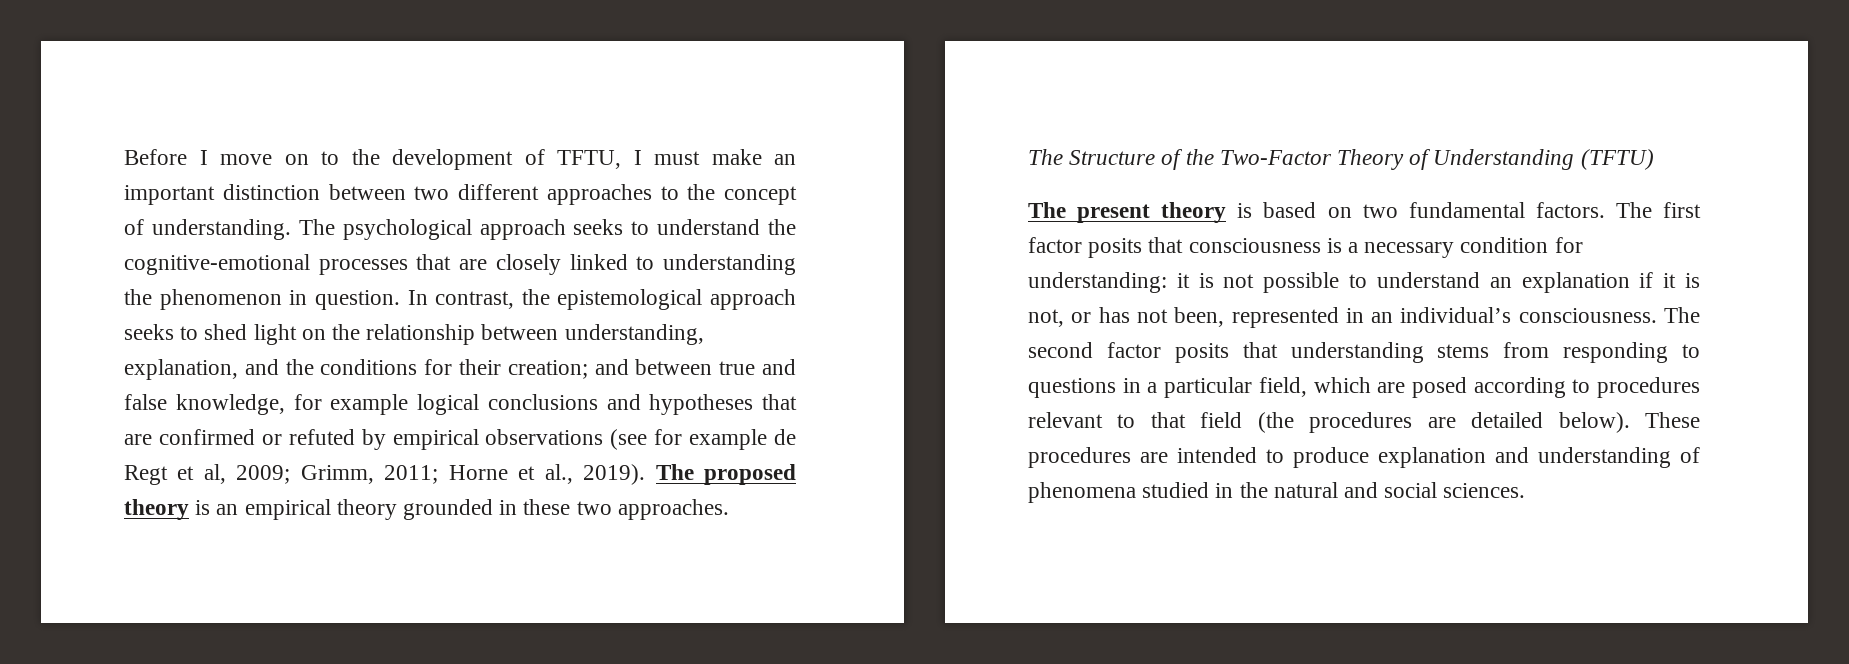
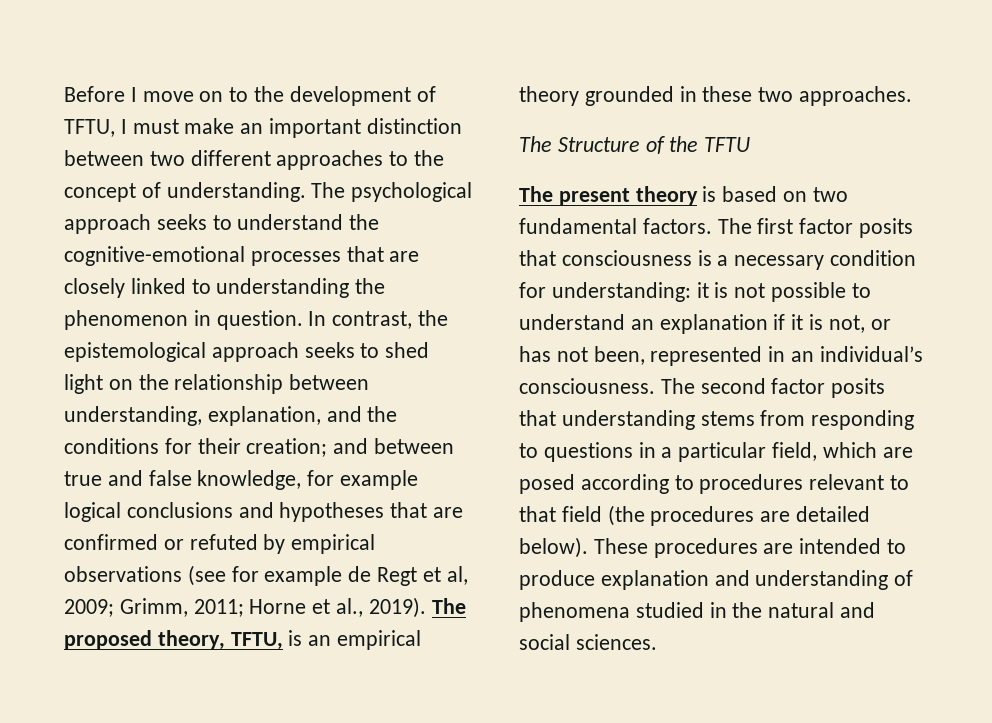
- The proposed theory is an empirical theory grounded in these two approaches.
+ The proposed theory, TFTU, is an empirical theory grounded in these two approaches.
- The Structure of the Two-Factor Theory of Understanding (TFTU)
+ The Structure of the TFTU

